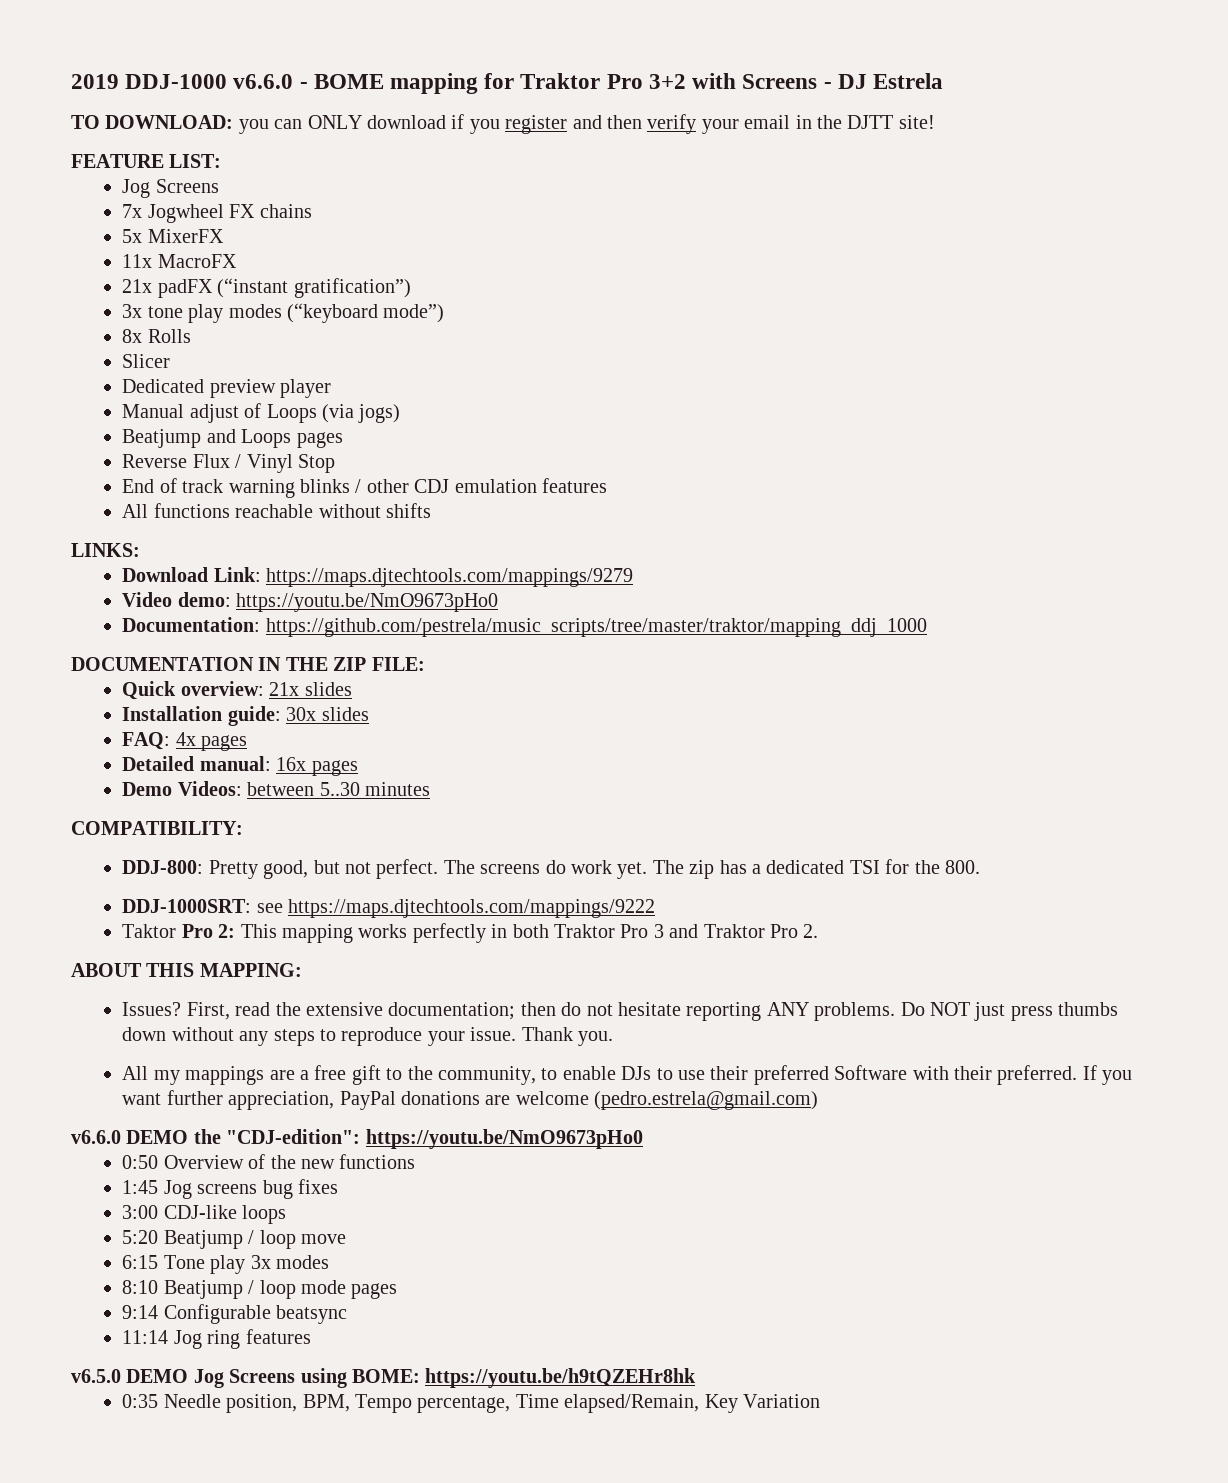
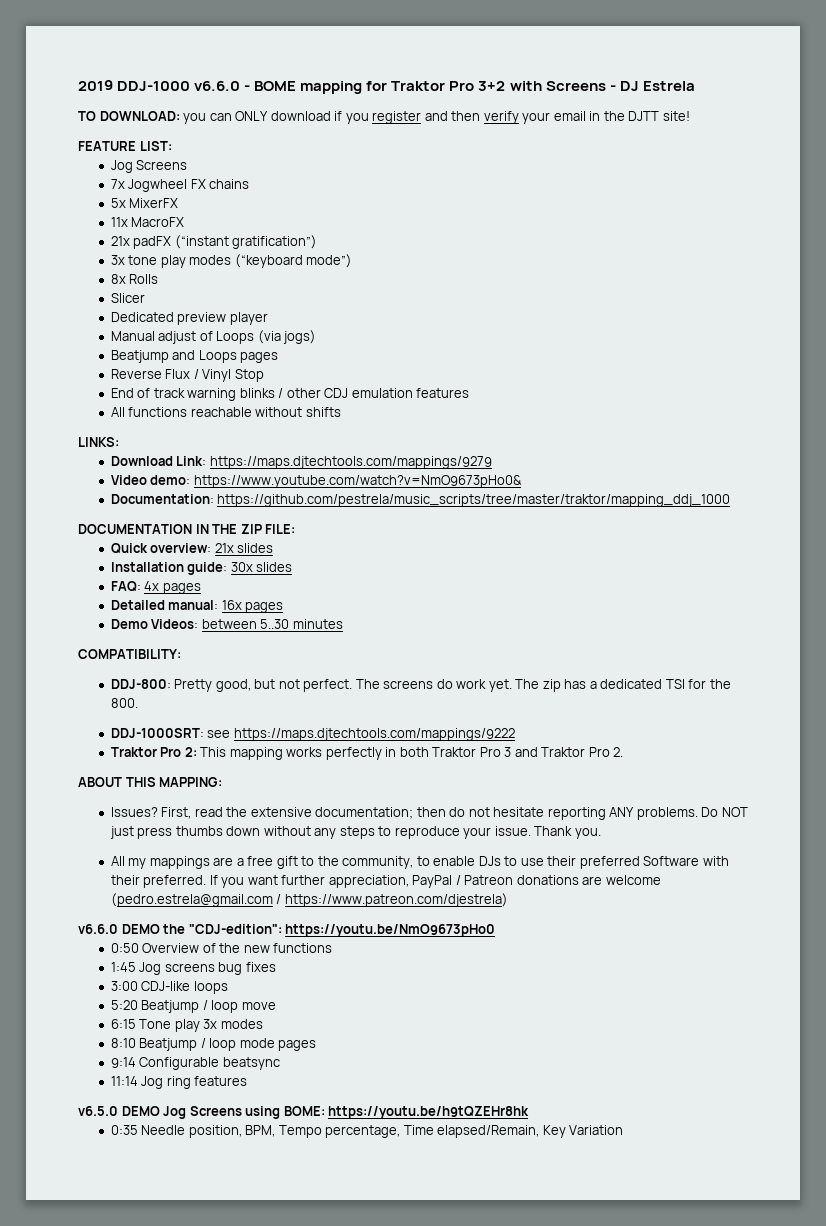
- Video demo: https://youtu.be/NmO9673pHo0
+ Video demo: https://www.youtube.com/watch?v=NmO9673pHo0&
- Taktor Pro 2: This mapping works perfectly in both Traktor Pro 3 and Traktor Pro 2.
+ Traktor Pro 2: This mapping works perfectly in both Traktor Pro 3 and Traktor Pro 2.
- If you want further appreciation, PayPal donations are welcome (pedro.estrela@gmail.com)
+ If you want further appreciation, PayPal / Patreon donations are welcome (pedro.estrela@gmail.com / https://www.patreon.com/djestrela)

